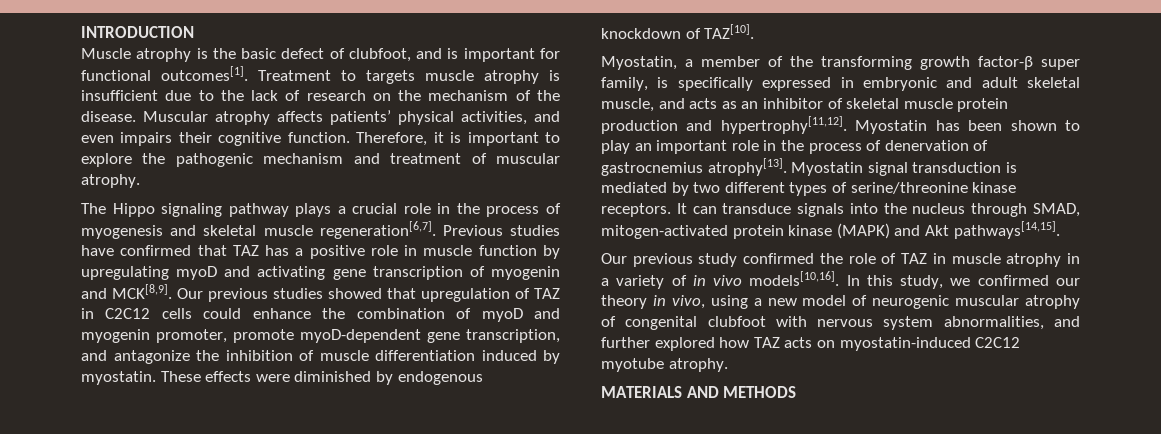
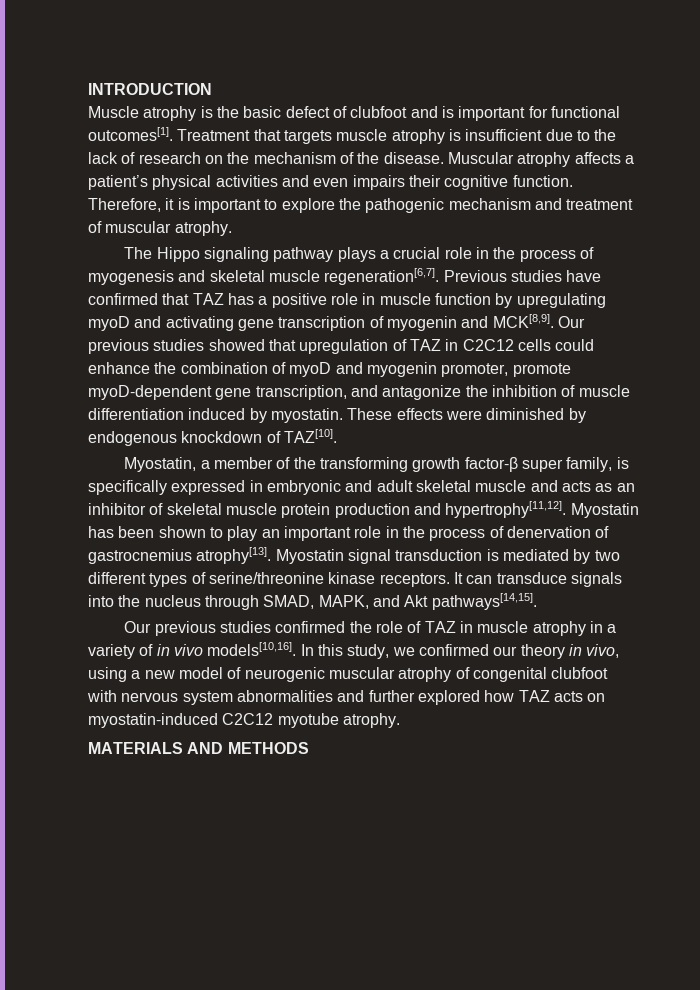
- Muscle atrophy is the basic defect of clubfoot, and is important for functional outcomes[1].
+ Muscle atrophy is the basic defect of clubfoot and is important for functional outcomes[1].
- Treatment to targets muscle atrophy is insufficient due to the lack of research on the mechanism of the disease.
+ Treatment that targets muscle atrophy is insufficient due to the lack of research on the mechanism of the disease.
- Muscular atrophy affects patients’ physical activities, and even impairs their cognitive function.
+ Muscular atrophy affects a patient’s physical activities and even impairs their cognitive function.
- Myostatin, a member of the transforming growth factor-β super family, is specifically expressed in embryonic and adult skeletal muscle, and acts as an inhibitor of skeletal muscle protein production and hypertrophy[11,12].
+ Myostatin, a member of the transforming growth factor-β super family, is specifically expressed in embryonic and adult skeletal muscle and acts as an inhibitor of skeletal muscle protein production and hypertrophy[11,12].
- It can transduce signals into the nucleus through SMAD, mitogen-activated protein kinase (MAPK) and Akt pathways[14,15].
+ It can transduce signals into the nucleus through SMAD, MAPK, and Akt pathways[14,15].
- Our previous study confirmed the role of TAZ in muscle atrophy in a variety of in vivo models[10,16].
+ Our previous studies confirmed the role of TAZ in muscle atrophy in a variety of in vivo models[10,16].
- In this study, we confirmed our theory in vivo, using a new model of neurogenic muscular atrophy of congenital clubfoot with nervous system abnormalities, and further explored how TAZ acts on myostatin-induced C2C12 myotube atrophy.
+ In this study, we confirmed our theory in vivo, using a new model of neurogenic muscular atrophy of congenital clubfoot with nervous system abnormalities and further explored how TAZ acts on myostatin-induced C2C12 myotube atrophy.

